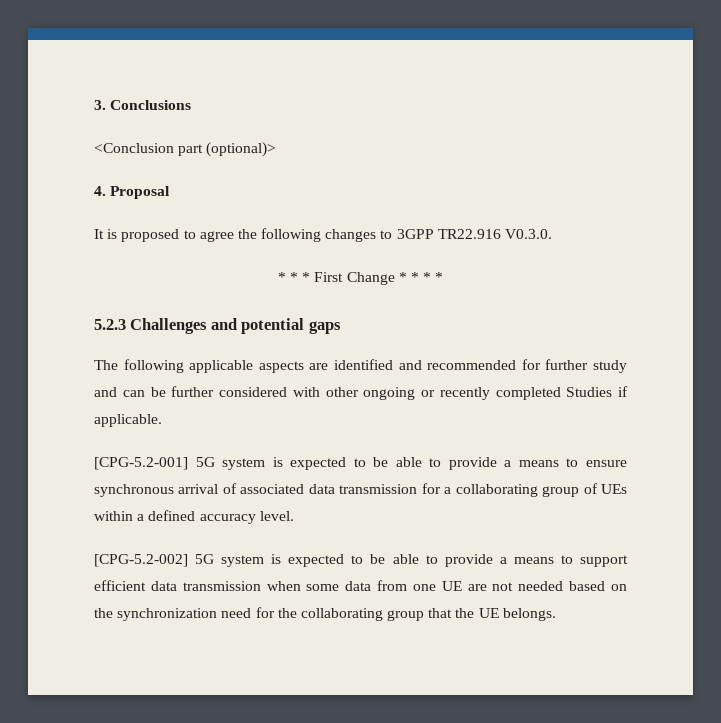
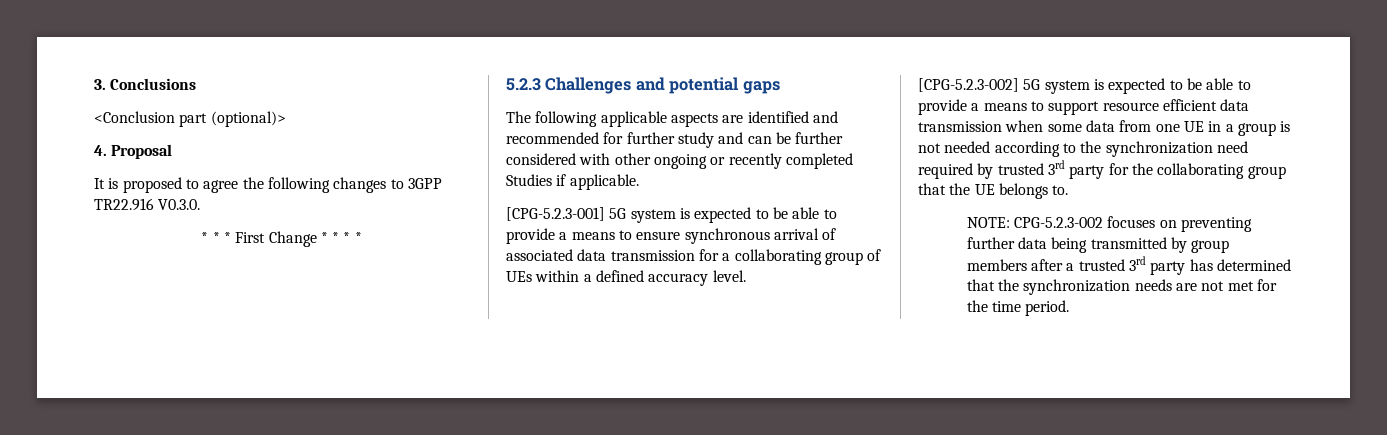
- [CPG-5.2-001] 5G system is expected to be able to provide a means to ensure synchronous arrival of associated data transmission for a collaborating group of UEs within a defined accuracy level.
+ [CPG-5.2.3-001] 5G system is expected to be able to provide a means to ensure synchronous arrival of associated data transmission for a collaborating group of UEs within a defined accuracy level.
- [CPG-5.2-002] 5G system is expected to be able to provide a means to support efficient data transmission when some data from one UE are not needed based on the synchronization need for the collaborating group that the UE belongs.
+ [CPG-5.2.3-002] 5G system is expected to be able to provide a means to support resource efficient data transmission when some data from one UE in a group is not needed according to the synchronization need required by trusted 3rd party for the collaborating group that the UE belongs to.
+ NOTE: CPG-5.2.3-002 focuses on preventing further data being transmitted by group members after a trusted 3rd party has determined that the synchronization needs are not met for the time period.

